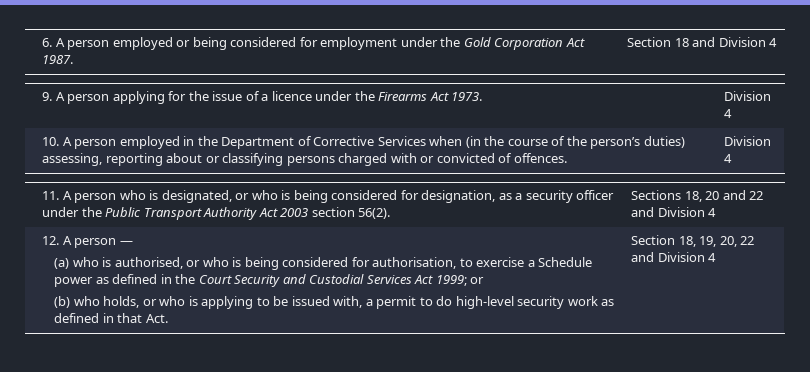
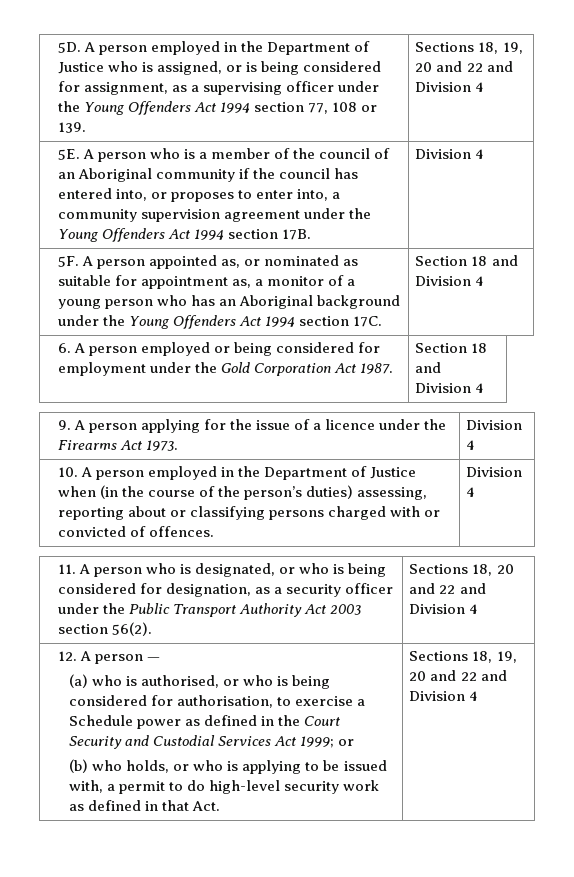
+ 5D. A person employed in the Department of Justice who is assigned, or is being considered for assignment, as a supervising officer under the Young Offenders Act 1994 section 77, 108 or 139. | Sections 18, 19, 20 and 22 and Division 4
+ 5E. A person who is a member of the council of an Aboriginal community if the council has entered into, or proposes to enter into, a community supervision agreement under the Young Offenders Act 1994 section 17B. | Division 4
+ 5F. A person appointed as, or nominated as suitable for appointment as, a monitor of a young person who has an Aboriginal background under the Young Offenders Act 1994 section 17C. | Section 18 and Division 4
- 10. A person employed in the Department of Corrective Services when (in the course of the person’s duties) assessing, reporting about or classifying persons charged with or convicted of offences. | Division 4
+ 10. A person employed in the Department of Justice when (in the course of the person’s duties) assessing, reporting about or classifying persons charged with or convicted of offences. | Division 4
- (b) who holds, or who is applying to be issued with, a permit to do high-level security work as defined in that Act. | Section 18, 19, 20, 22 and Division 4
+ (b) who holds, or who is applying to be issued with, a permit to do high-level security work as defined in that Act. | Sections 18, 19, 20 and 22 and Division 4

